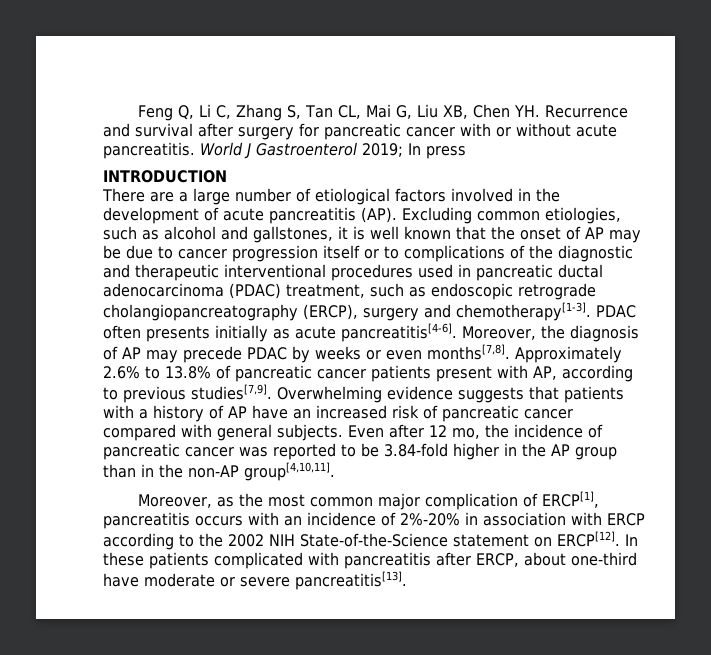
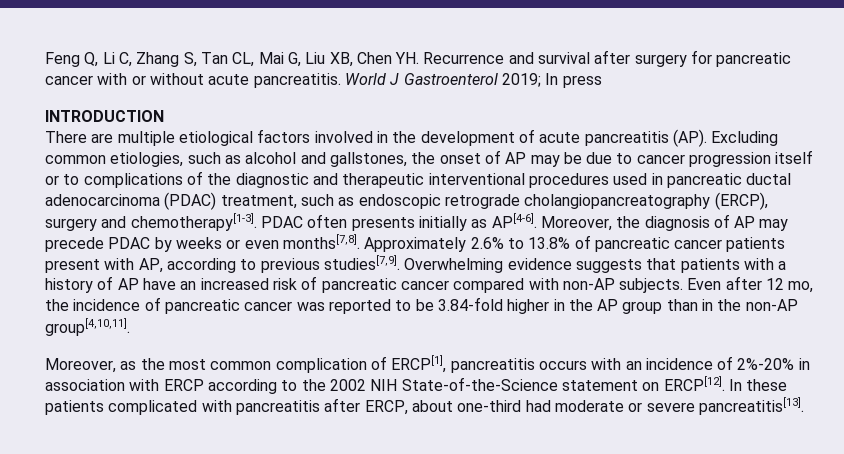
- There are a large number of etiological factors involved in the development of acute pancreatitis (AP). Excluding common etiologies, such as alcohol and gallstones, it is well known that the onset of AP may be due to cancer progression itself or to complications of the diagnostic and therapeutic interventional procedures used in pancreatic ductal adenocarcinoma (PDAC) treatment, such as endoscopic retrograde cholangiopancreatography (ERCP), surgery and chemotherapy[1-3].
+ There are multiple etiological factors involved in the development of acute pancreatitis (AP). Excluding common etiologies, such as alcohol and gallstones, the onset of AP may be due to cancer progression itself or to complications of the diagnostic and therapeutic interventional procedures used in pancreatic ductal adenocarcinoma (PDAC) treatment, such as endoscopic retrograde cholangiopancreatography (ERCP), surgery and chemotherapy[1-3].
- PDAC often presents initially as acute pancreatitis[4-6].
+ PDAC often presents initially as AP[4-6].
- Overwhelming evidence suggests that patients with a history of AP have an increased risk of pancreatic cancer compared with general subjects.
+ Overwhelming evidence suggests that patients with a history of AP have an increased risk of pancreatic cancer compared with non-AP subjects.
- Moreover, as the most common major complication of ERCP[1], pancreatitis occurs with an incidence of 2%-20% in association with ERCP according to the 2002 NIH State-of-the-Science statement on ERCP[12].
+ Moreover, as the most common complication of ERCP[1], pancreatitis occurs with an incidence of 2%-20% in association with ERCP according to the 2002 NIH State-of-the-Science statement on ERCP[12].
- In these patients complicated with pancreatitis after ERCP, about one-third have moderate or severe pancreatitis[13].
+ In these patients complicated with pancreatitis after ERCP, about one-third had moderate or severe pancreatitis[13].

